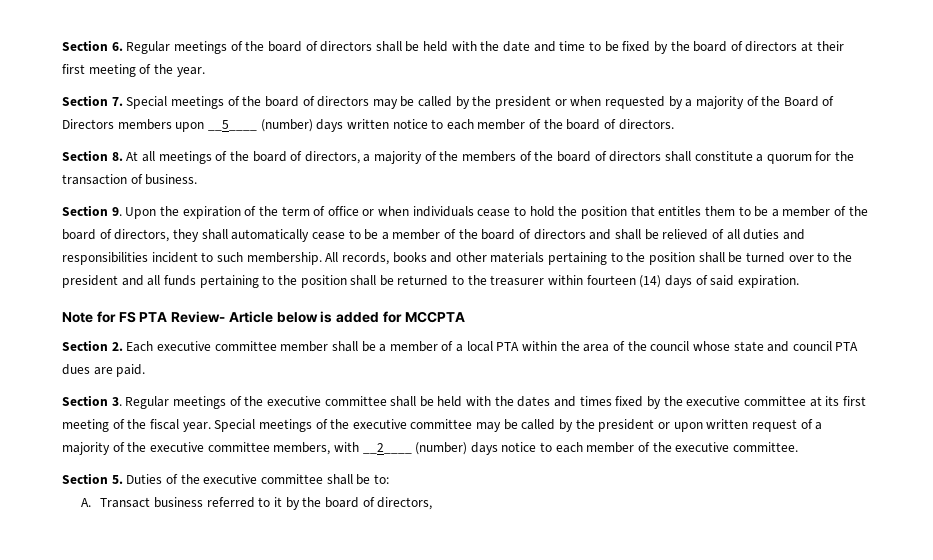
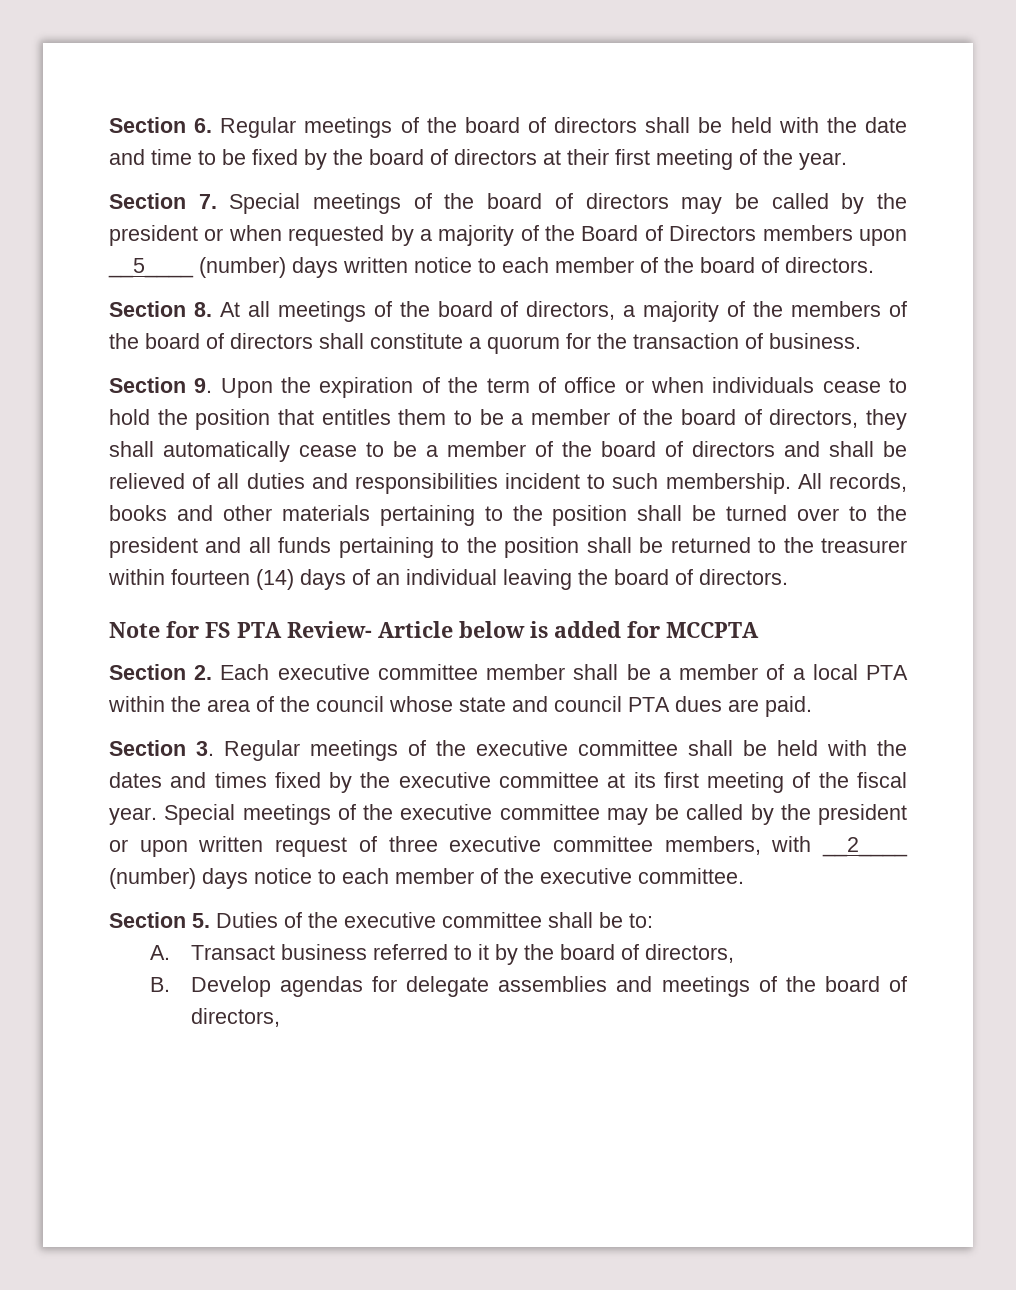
- All records, books and other materials pertaining to the position shall be turned over to the president and all funds pertaining to the position shall be returned to the treasurer within fourteen (14) days of said expiration.
+ All records, books and other materials pertaining to the position shall be turned over to the president and all funds pertaining to the position shall be returned to the treasurer within fourteen (14) days of an individual leaving the board of directors.
- Special meetings of the executive committee may be called by the president or upon written request of a majority of the executive committee members, with __2____ (number) days notice to each member of the executive committee.
+ Special meetings of the executive committee may be called by the president or upon written request of three executive committee members, with __2____ (number) days notice to each member of the executive committee.
+ B. Develop agendas for delegate assemblies and meetings of the board of directors,

